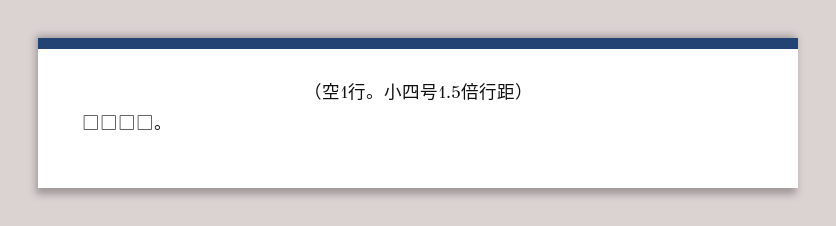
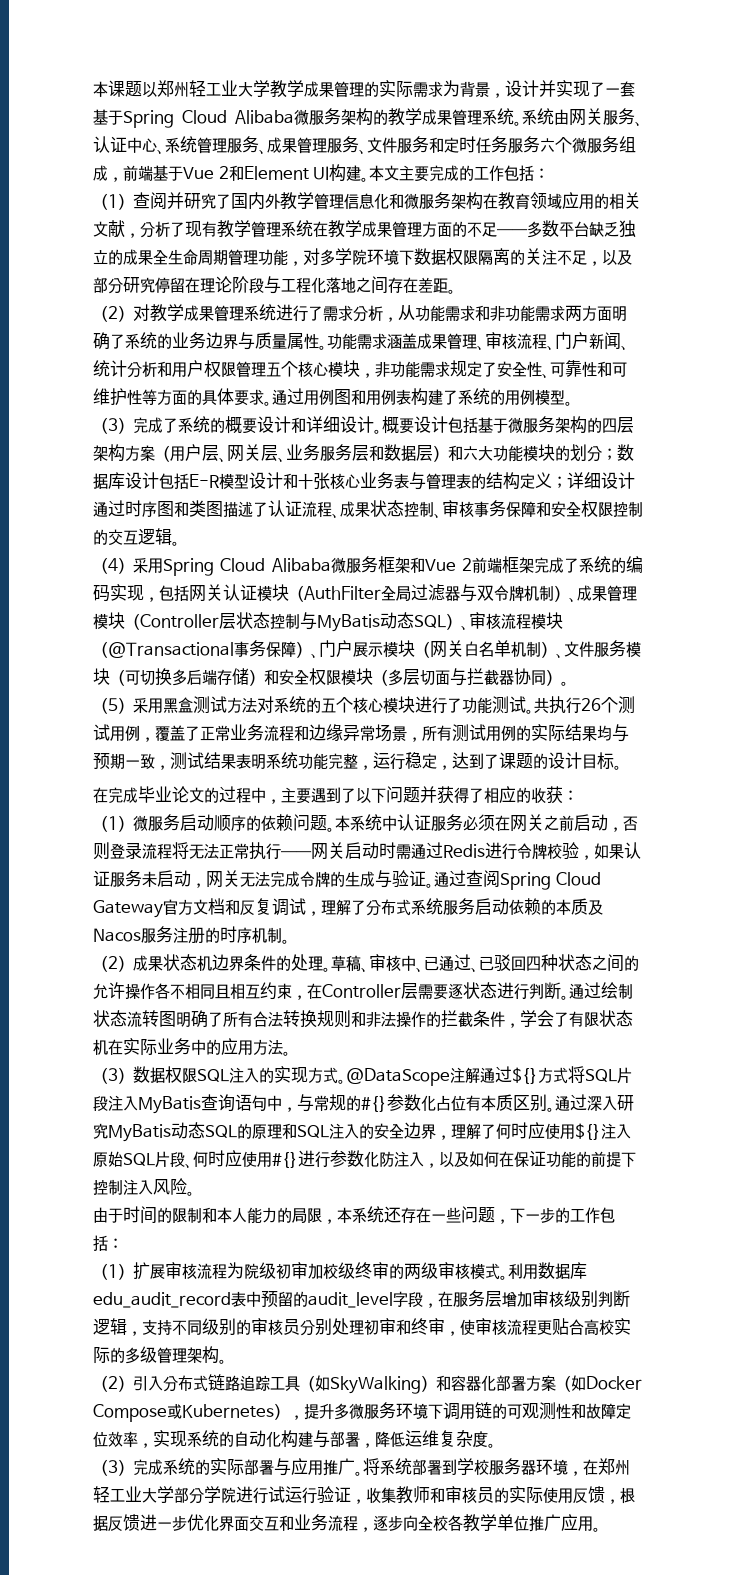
- （空1行。小四号1.5倍行距）
- □□□□。
+ 本课题以郑州轻工业大学教学成果管理的实际需求为背景，设计并实现了一套基于Spring Cloud Alibaba微服务架构的教学成果管理系统。系统由网关服务、认证中心、系统管理服务、成果管理服务、文件服务和定时任务服务六个微服务组成，前端基于Vue 2和Element UI构建。本文主要完成的工作包括：
+ （1）查阅并研究了国内外教学管理信息化和微服务架构在教育领域应用的相关文献，分析了现有教学管理系统在教学成果管理方面的不足——多数平台缺乏独立的成果全生命周期管理功能，对多学院环境下数据权限隔离的关注不足，以及部分研究停留在理论阶段与工程化落地之间存在差距。
+ （2）对教学成果管理系统进行了需求分析，从功能需求和非功能需求两方面明确了系统的业务边界与质量属性。功能需求涵盖成果管理、审核流程、门户新闻、统计分析和用户权限管理五个核心模块，非功能需求规定了安全性、可靠性和可维护性等方面的具体要求。通过用例图和用例表构建了系统的用例模型。
+ （3）完成了系统的概要设计和详细设计。概要设计包括基于微服务架构的四层架构方案（用户层、网关层、业务服务层和数据层）和六大功能模块的划分；数据库设计包括E-R模型设计和十张核心业务表与管理表的结构定义；详细设计通过时序图和类图描述了认证流程、成果状态控制、审核事务保障和安全权限控制的交互逻辑。
+ （4）采用Spring Cloud Alibaba微服务框架和Vue 2前端框架完成了系统的编码实现，包括网关认证模块（AuthFilter全局过滤器与双令牌机制）、成果管理模块（Controller层状态控制与MyBatis动态SQL）、审核流程模块（@Transactional事务保障）、门户展示模块（网关白名单机制）、文件服务模块（可切换多后端存储）和安全权限模块（多层切面与拦截器协同）。
+ （5）采用黑盒测试方法对系统的五个核心模块进行了功能测试。共执行26个测试用例，覆盖了正常业务流程和边缘异常场景，所有测试用例的实际结果均与预期一致，测试结果表明系统功能完整，运行稳定，达到了课题的设计目标。
+ 在完成毕业论文的过程中，主要遇到了以下问题并获得了相应的收获：
+ （1）微服务启动顺序的依赖问题。本系统中认证服务必须在网关之前启动，否则登录流程将无法正常执行——网关启动时需通过Redis进行令牌校验，如果认证服务未启动，网关无法完成令牌的生成与验证。通过查阅Spring Cloud Gateway官方文档和反复调试，理解了分布式系统服务启动依赖的本质及Nacos服务注册的时序机制。
+ （2）成果状态机边界条件的处理。草稿、审核中、已通过、已驳回四种状态之间的允许操作各不相同且相互约束，在Controller层需要逐状态进行判断。通过绘制状态流转图明确了所有合法转换规则和非法操作的拦截条件，学会了有限状态机在实际业务中的应用方法。
+ （3）数据权限SQL注入的实现方式。@DataScope注解通过${}方式将SQL片段注入MyBatis查询语句中，与常规的#{}参数化占位有本质区别。通过深入研究MyBatis动态SQL的原理和SQL注入的安全边界，理解了何时应使用${}注入原始SQL片段、何时应使用#{}进行参数化防注入，以及如何在保证功能的前提下控制注入风险。
+ 由于时间的限制和本人能力的局限，本系统还存在一些问题，下一步的工作包括：
+ （1）扩展审核流程为院级初审加校级终审的两级审核模式。利用数据库edu_audit_record表中预留的audit_level字段，在服务层增加审核级别判断逻辑，支持不同级别的审核员分别处理初审和终审，使审核流程更贴合高校实际的多级管理架构。
+ （2）引入分布式链路追踪工具（如SkyWalking）和容器化部署方案（如Docker Compose或Kubernetes），提升多微服务环境下调用链的可观测性和故障定位效率，实现系统的自动化构建与部署，降低运维复杂度。
+ （3）完成系统的实际部署与应用推广。将系统部署到学校服务器环境，在郑州轻工业大学部分学院进行试运行验证，收集教师和审核员的实际使用反馈，根据反馈进一步优化界面交互和业务流程，逐步向全校各教学单位推广应用。

